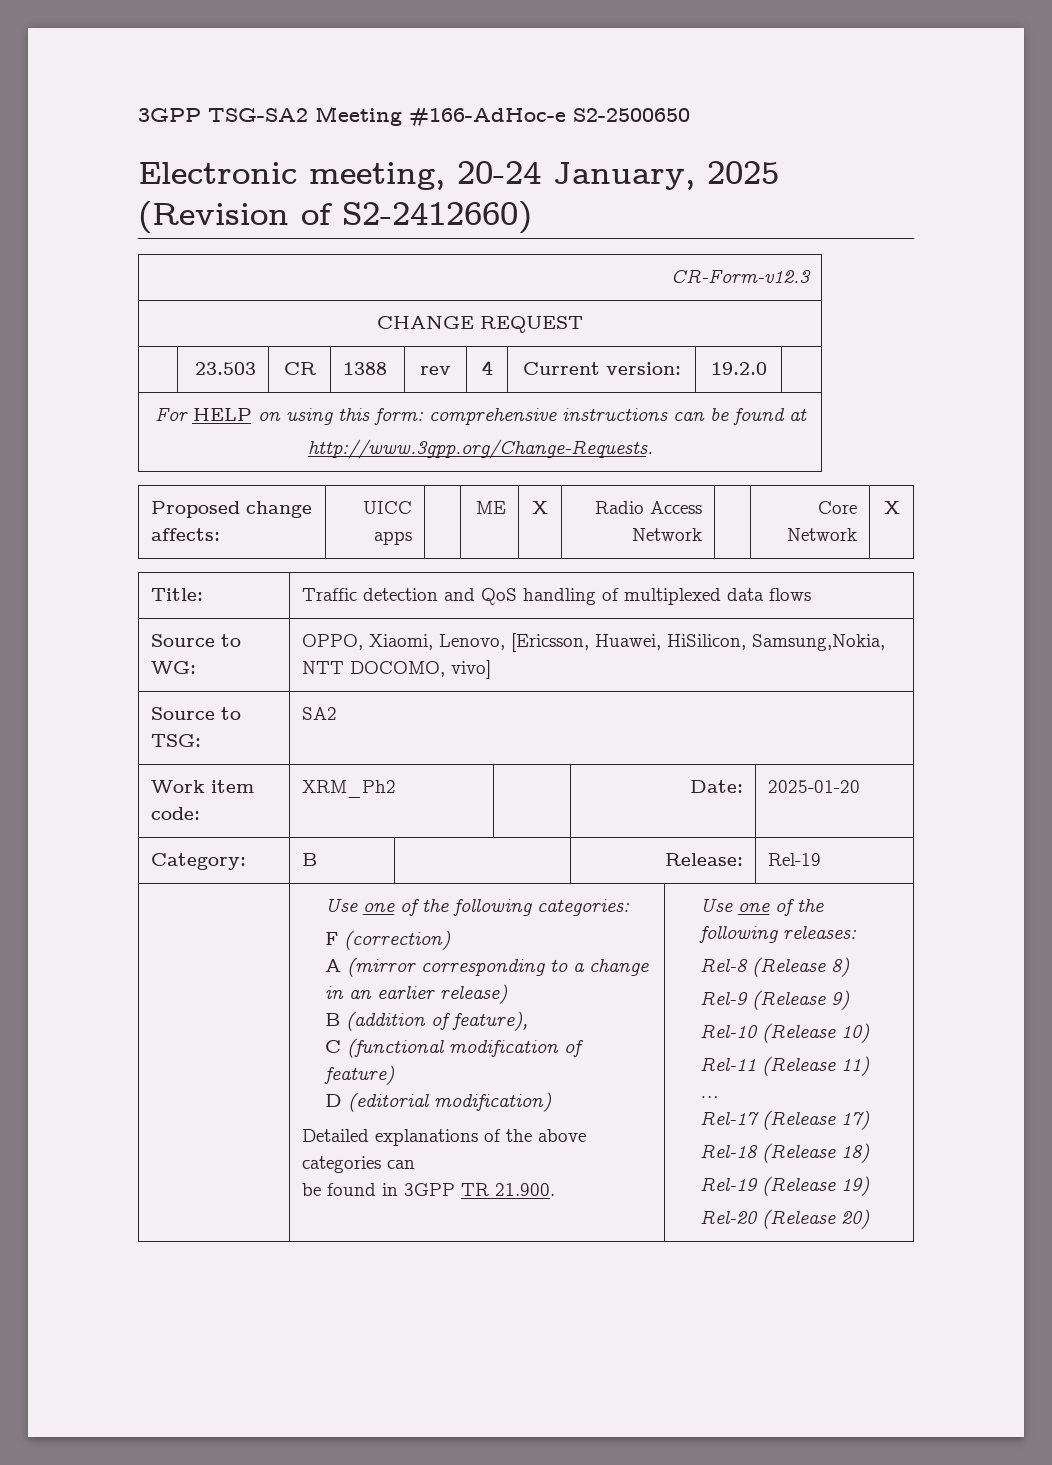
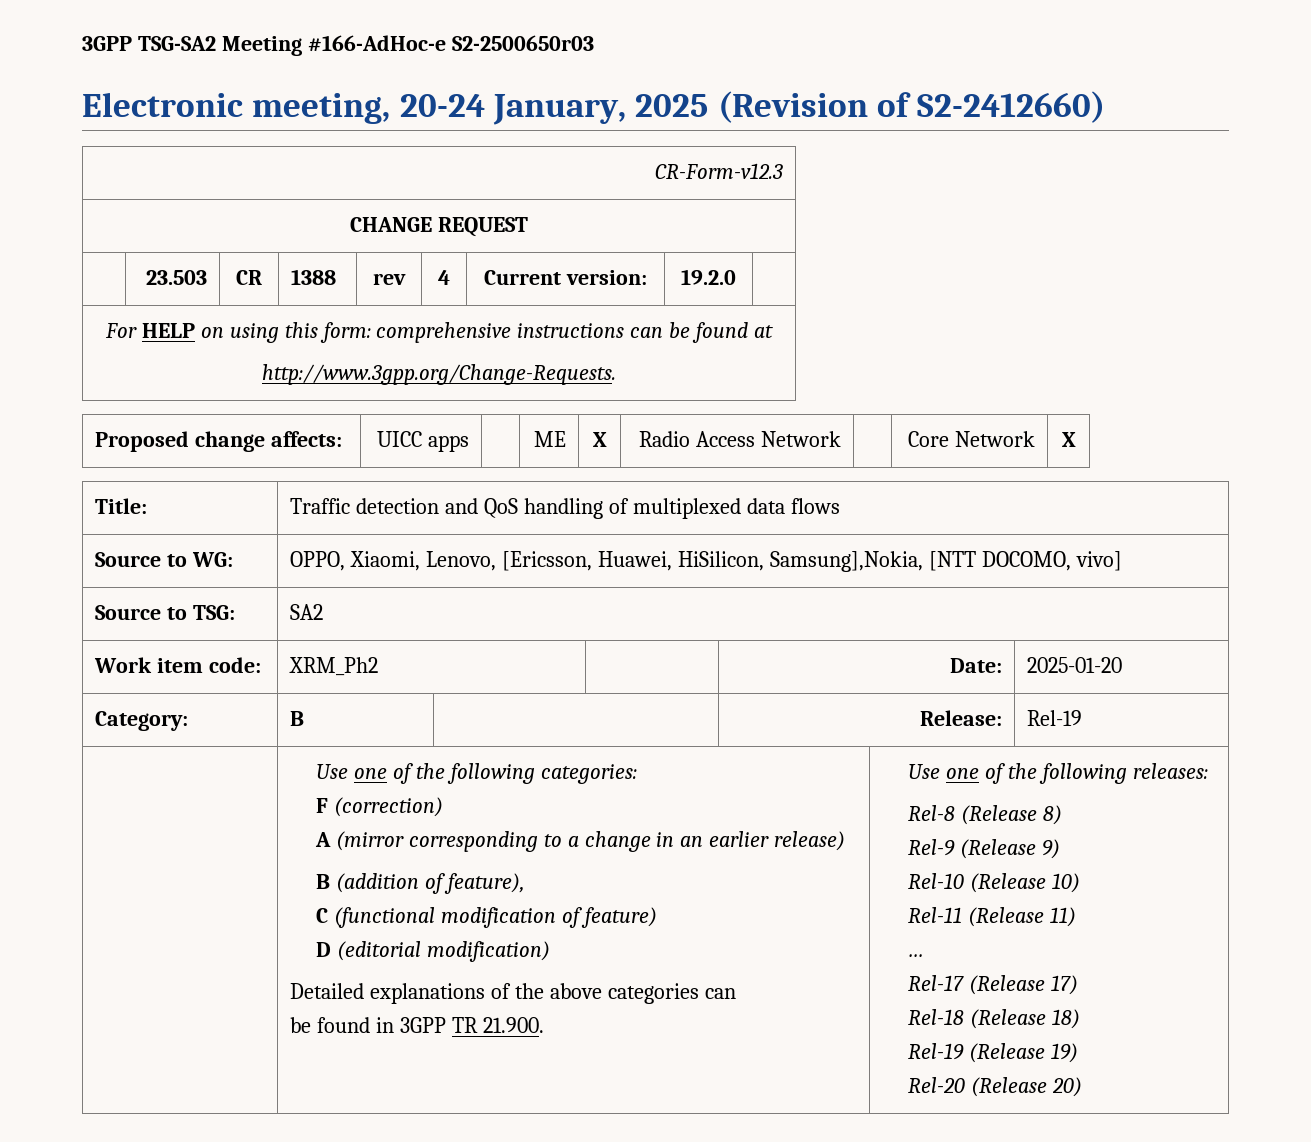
- 3GPP TSG-SA2 Meeting #166-AdHoc-e S2-2500650
+ 3GPP TSG-SA2 Meeting #166-AdHoc-e S2-2500650r03
- Source to WG: | OPPO, Xiaomi, Lenovo, [Ericsson, Huawei, HiSilicon, Samsung,Nokia, NTT DOCOMO, vivo]
+ Source to WG: | OPPO, Xiaomi, Lenovo, [Ericsson, Huawei, HiSilicon, Samsung],Nokia, [NTT DOCOMO, vivo]

